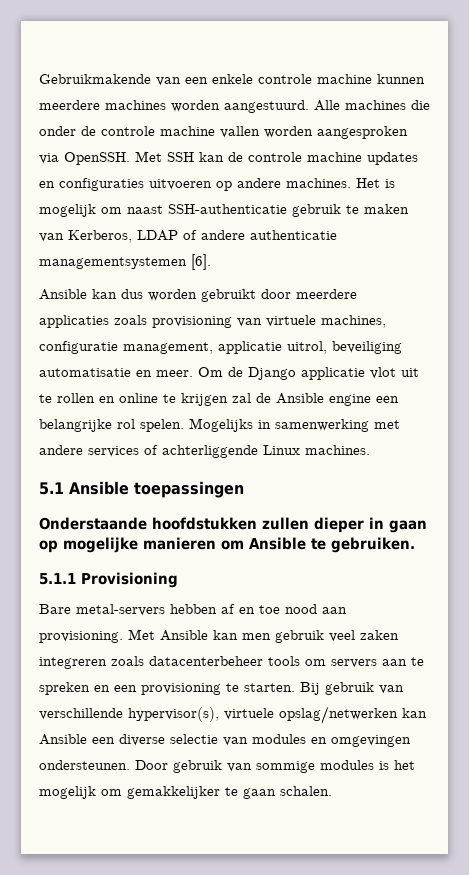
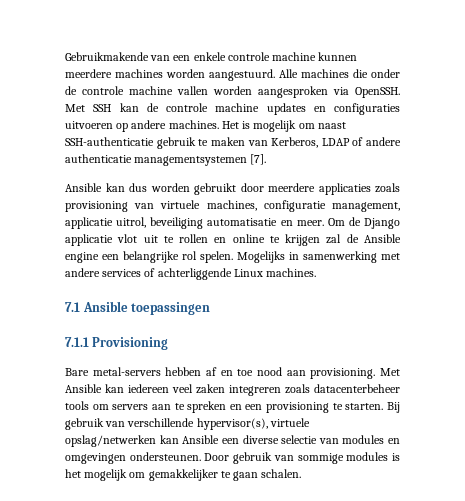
- Het is mogelijk om naast SSH-authenticatie gebruik te maken van Kerberos, LDAP of andere authenticatie managementsystemen [6].
+ Het is mogelijk om naast SSH-authenticatie gebruik te maken van Kerberos, LDAP of andere authenticatie managementsystemen [7].
- 5.1 Ansible toepassingen
+ 7.1 Ansible toepassingen
- Onderstaande hoofdstukken zullen dieper in gaan op mogelijke manieren om Ansible te gebruiken.
- 5.1.1 Provisioning
+ 7.1.1 Provisioning
- Met Ansible kan men gebruik veel zaken integreren zoals datacenterbeheer tools om servers aan te spreken en een provisioning te starten.
+ Met Ansible kan iedereen veel zaken integreren zoals datacenterbeheer tools om servers aan te spreken en een provisioning te starten.

